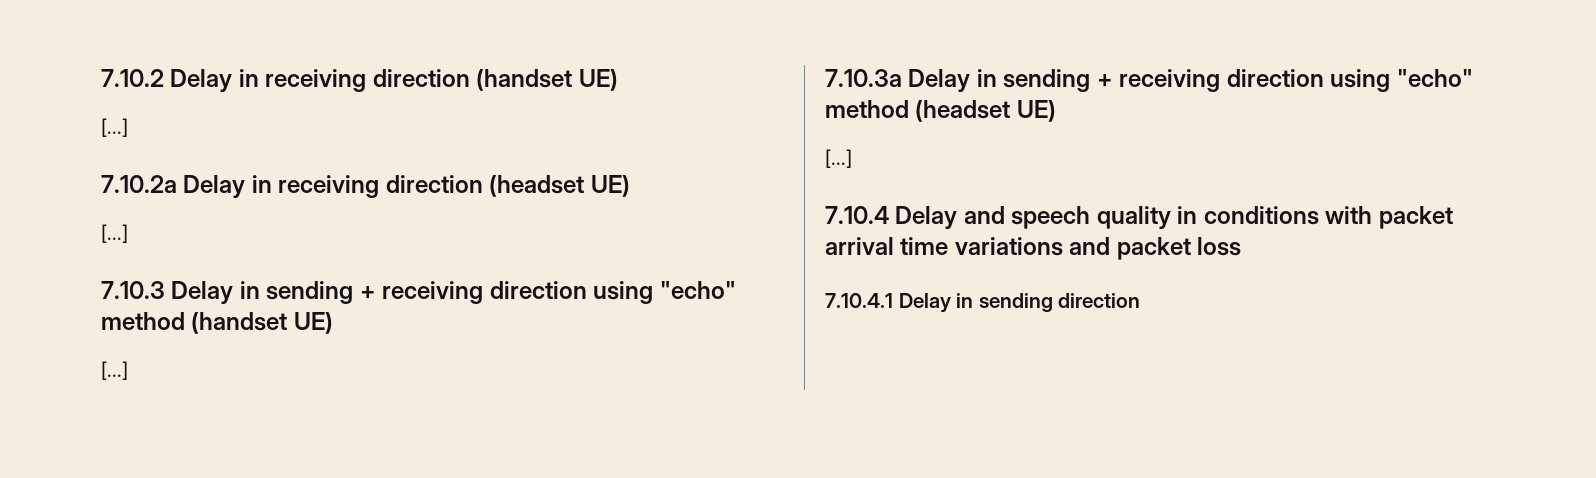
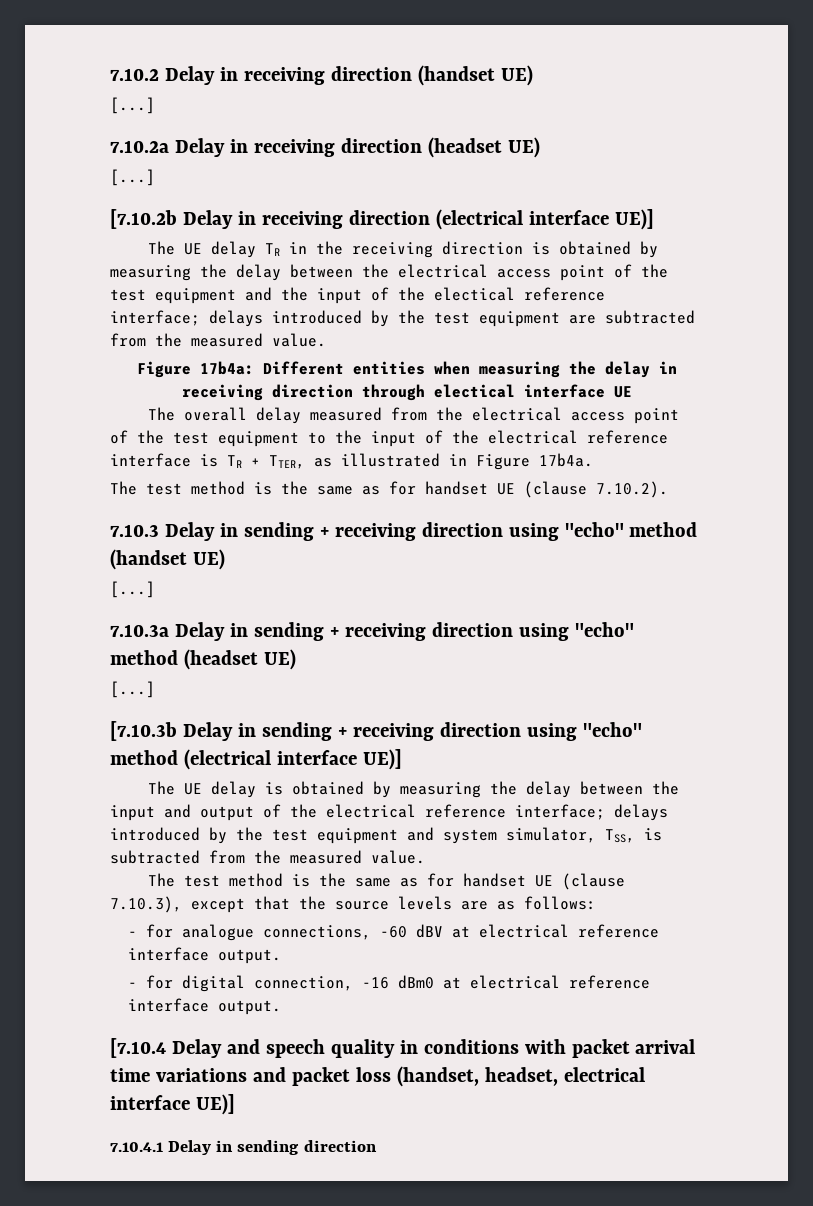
+ [7.10.2b Delay in receiving direction (electrical interface UE)]
+ The UE delay TR in the receiving direction is obtained by measuring the delay between the electrical access point of the test equipment and the input of the electical reference interface; delays introduced by the test equipment are subtracted from the measured value.
+ Figure 17b4a: Different entities when measuring the delay in receiving direction through electical interface UE
+ The overall delay measured from the electrical access point of the test equipment to the input of the electrical reference interface is TR + TTER, as illustrated in Figure 17b4a.
+ The test method is the same as for handset UE (clause 7.10.2).
- 7.10.4 Delay and speech quality in conditions with packet arrival time variations and packet loss
+ [7.10.3b Delay in sending + receiving direction using "echo" method (electrical interface UE)]
+ The UE delay is obtained by measuring the delay between the input and output of the electrical reference interface; delays introduced by the test equipment and system simulator, TSS, is subtracted from the measured value.
+ The test method is the same as for handset UE (clause 7.10.3), except that the source levels are as follows:
+ - for analogue connections, -60 dBV at electrical reference interface output.
+ - for digital connection, -16 dBm0 at electrical reference interface output.
+ [7.10.4 Delay and speech quality in conditions with packet arrival time variations and packet loss (handset, headset, electrical interface UE)]

